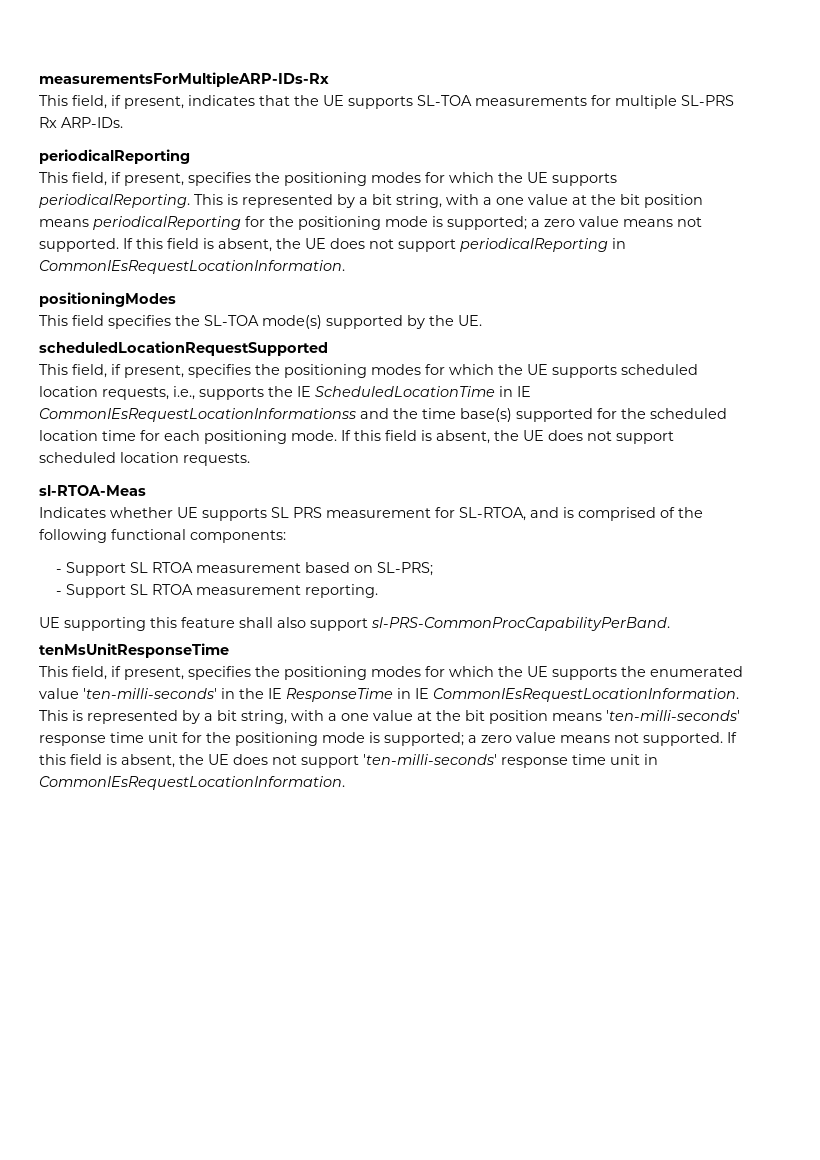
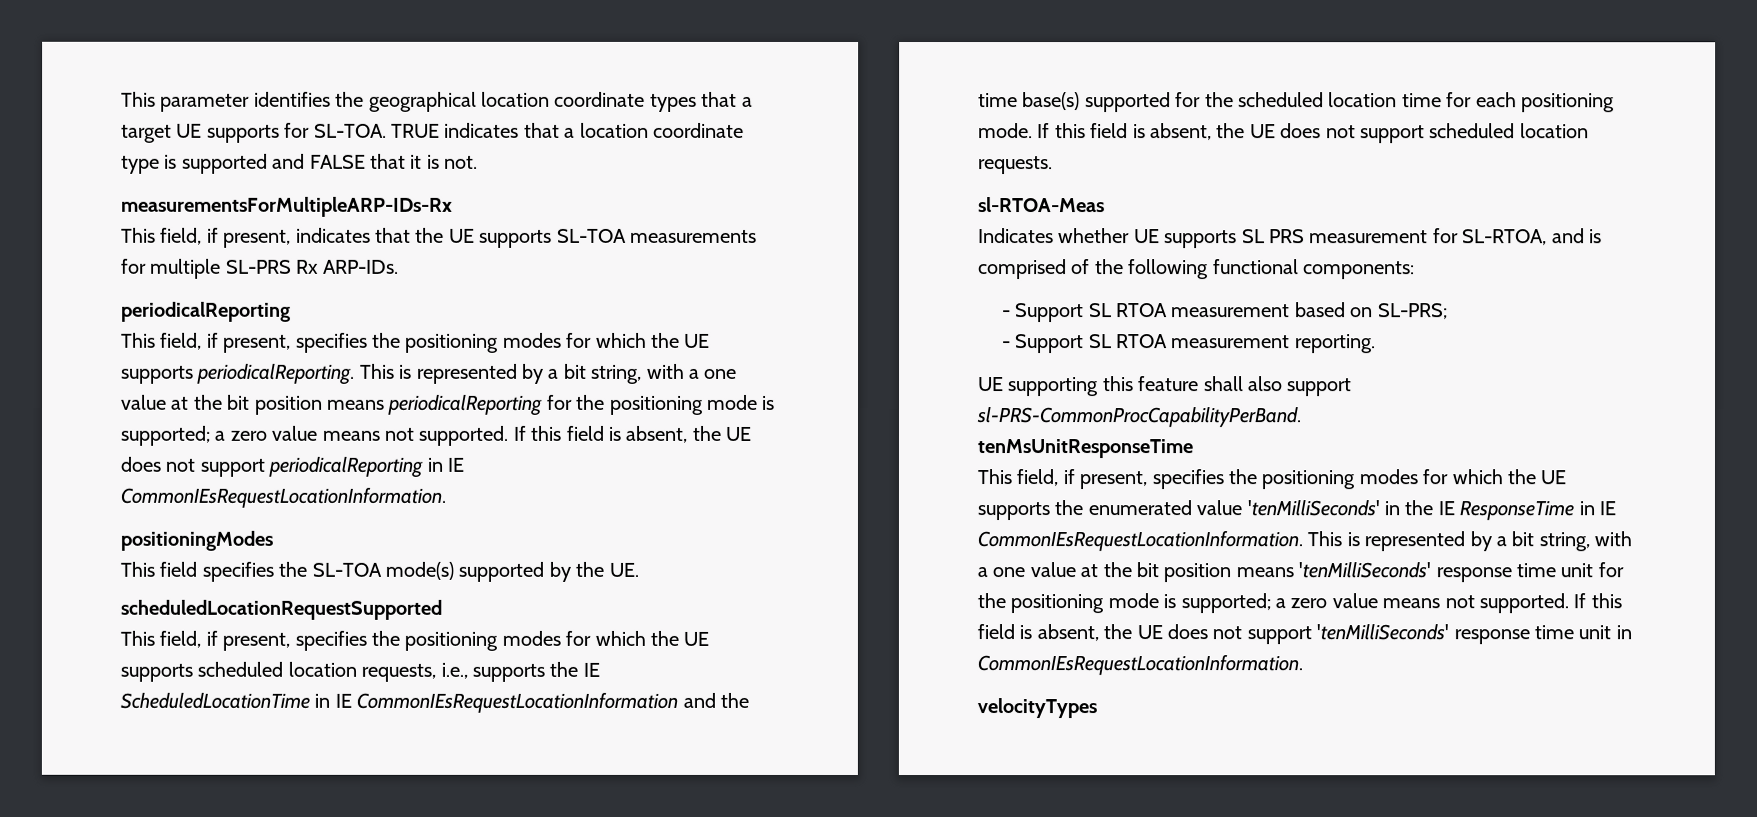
+ This parameter identifies the geographical location coordinate types that a target UE supports for SL-TOA. TRUE indicates that a location coordinate type is supported and FALSE that it is not.
- If this field is absent, the UE does not support periodicalReporting in CommonIEsRequestLocationInformation.
+ If this field is absent, the UE does not support periodicalReporting in IE CommonIEsRequestLocationInformation.
- This field, if present, specifies the positioning modes for which the UE supports scheduled location requests, i.e., supports the IE ScheduledLocationTime in IE CommonIEsRequestLocationInformationss and the time base(s) supported for the scheduled location time for each positioning mode.
+ This field, if present, specifies the positioning modes for which the UE supports scheduled location requests, i.e., supports the IE ScheduledLocationTime in IE CommonIEsRequestLocationInformation and the time base(s) supported for the scheduled location time for each positioning mode.
- This field, if present, specifies the positioning modes for which the UE supports the enumerated value 'ten-milli-seconds' in the IE ResponseTime in IE CommonIEsRequestLocationInformation.
+ This field, if present, specifies the positioning modes for which the UE supports the enumerated value 'tenMilliSeconds' in the IE ResponseTime in IE CommonIEsRequestLocationInformation.
- This is represented by a bit string, with a one value at the bit position means 'ten-milli-seconds' response time unit for the positioning mode is supported; a zero value means not supported.
+ This is represented by a bit string, with a one value at the bit position means 'tenMilliSeconds' response time unit for the positioning mode is supported; a zero value means not supported.
- If this field is absent, the UE does not support 'ten-milli-seconds' response time unit in CommonIEsRequestLocationInformation.
+ If this field is absent, the UE does not support 'tenMilliSeconds' response time unit in CommonIEsRequestLocationInformation.
+ velocityTypes

